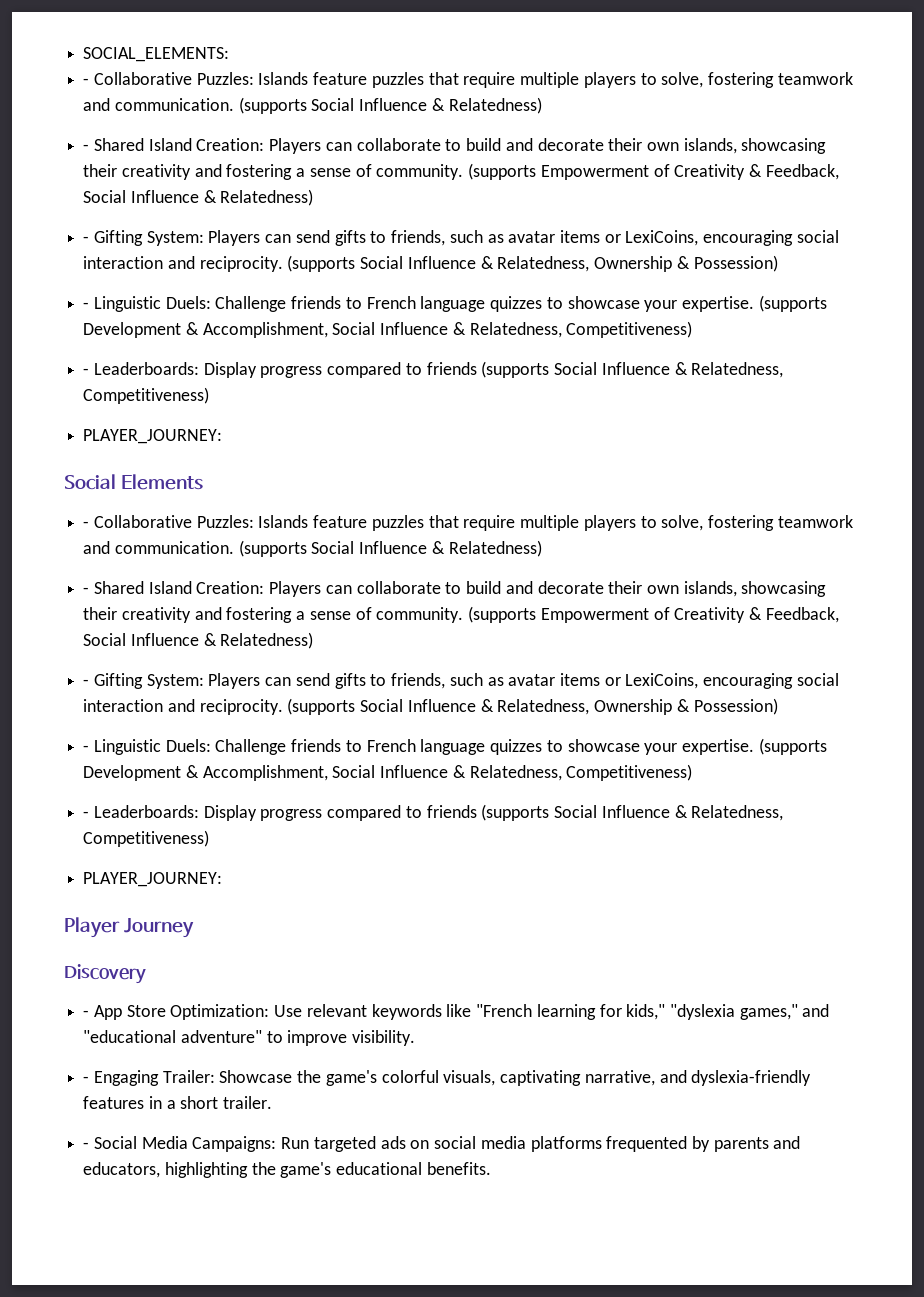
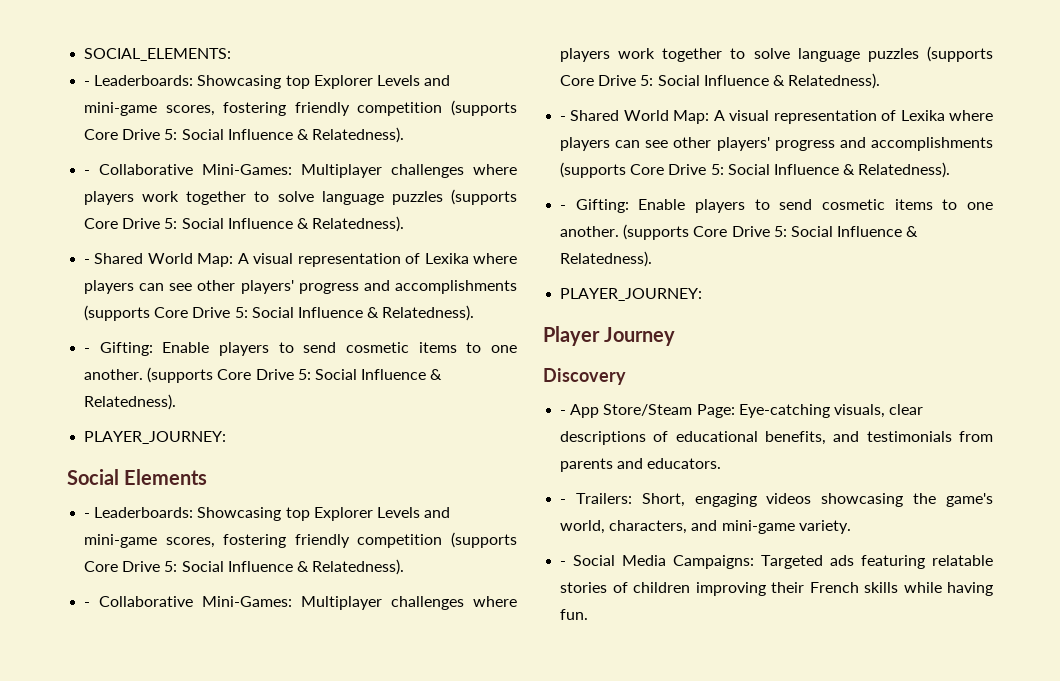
  SOCIAL_ELEMENTS:
- - Collaborative Puzzles: Islands feature puzzles that require multiple players to solve, fostering teamwork and communication. (supports Social Influence & Relatedness)
- - Shared Island Creation: Players can collaborate to build and decorate their own islands, showcasing their creativity and fostering a sense of community. (supports Empowerment of Creativity & Feedback, Social Influence & Relatedness)
- - Gifting System: Players can send gifts to friends, such as avatar items or LexiCoins, encouraging social interaction and reciprocity. (supports Social Influence & Relatedness, Ownership & Possession)
- - Linguistic Duels: Challenge friends to French language quizzes to showcase your expertise. (supports Development & Accomplishment, Social Influence & Relatedness, Competitiveness)
- - Leaderboards: Display progress compared to friends (supports Social Influence & Relatedness, Competitiveness)
+ - Leaderboards: Showcasing top Explorer Levels and mini-game scores, fostering friendly competition (supports Core Drive 5: Social Influence & Relatedness).
+ - Collaborative Mini-Games: Multiplayer challenges where players work together to solve language puzzles (supports Core Drive 5: Social Influence & Relatedness).
+ - Shared World Map: A visual representation of Lexika where players can see other players' progress and accomplishments (supports Core Drive 5: Social Influence & Relatedness).
+ - Gifting: Enable players to send cosmetic items to one another. (supports Core Drive 5: Social Influence & Relatedness).
  PLAYER_JOURNEY:
  Social Elements
- - Collaborative Puzzles: Islands feature puzzles that require multiple players to solve, fostering teamwork and communication. (supports Social Influence & Relatedness)
- - Shared Island Creation: Players can collaborate to build and decorate their own islands, showcasing their creativity and fostering a sense of community. (supports Empowerment of Creativity & Feedback, Social Influence & Relatedness)
- - Gifting System: Players can send gifts to friends, such as avatar items or LexiCoins, encouraging social interaction and reciprocity. (supports Social Influence & Relatedness, Ownership & Possession)
- - Linguistic Duels: Challenge friends to French language quizzes to showcase your expertise. (supports Development & Accomplishment, Social Influence & Relatedness, Competitiveness)
- - Leaderboards: Display progress compared to friends (supports Social Influence & Relatedness, Competitiveness)
+ - Leaderboards: Showcasing top Explorer Levels and mini-game scores, fostering friendly competition (supports Core Drive 5: Social Influence & Relatedness).
+ - Collaborative Mini-Games: Multiplayer challenges where players work together to solve language puzzles (supports Core Drive 5: Social Influence & Relatedness).
+ - Shared World Map: A visual representation of Lexika where players can see other players' progress and accomplishments (supports Core Drive 5: Social Influence & Relatedness).
+ - Gifting: Enable players to send cosmetic items to one another. (supports Core Drive 5: Social Influence & Relatedness).
- - App Store Optimization: Use relevant keywords like "French learning for kids," "dyslexia games," and "educational adventure" to improve visibility.
- - Engaging Trailer: Showcase the game's colorful visuals, captivating narrative, and dyslexia-friendly features in a short trailer.
- - Social Media Campaigns: Run targeted ads on social media platforms frequented by parents and educators, highlighting the game's educational benefits.
+ - App Store/Steam Page: Eye-catching visuals, clear descriptions of educational benefits, and testimonials from parents and educators.
+ - Trailers: Short, engaging videos showcasing the game's world, characters, and mini-game variety.
+ - Social Media Campaigns: Targeted ads featuring relatable stories of children improving their French skills while having fun.

